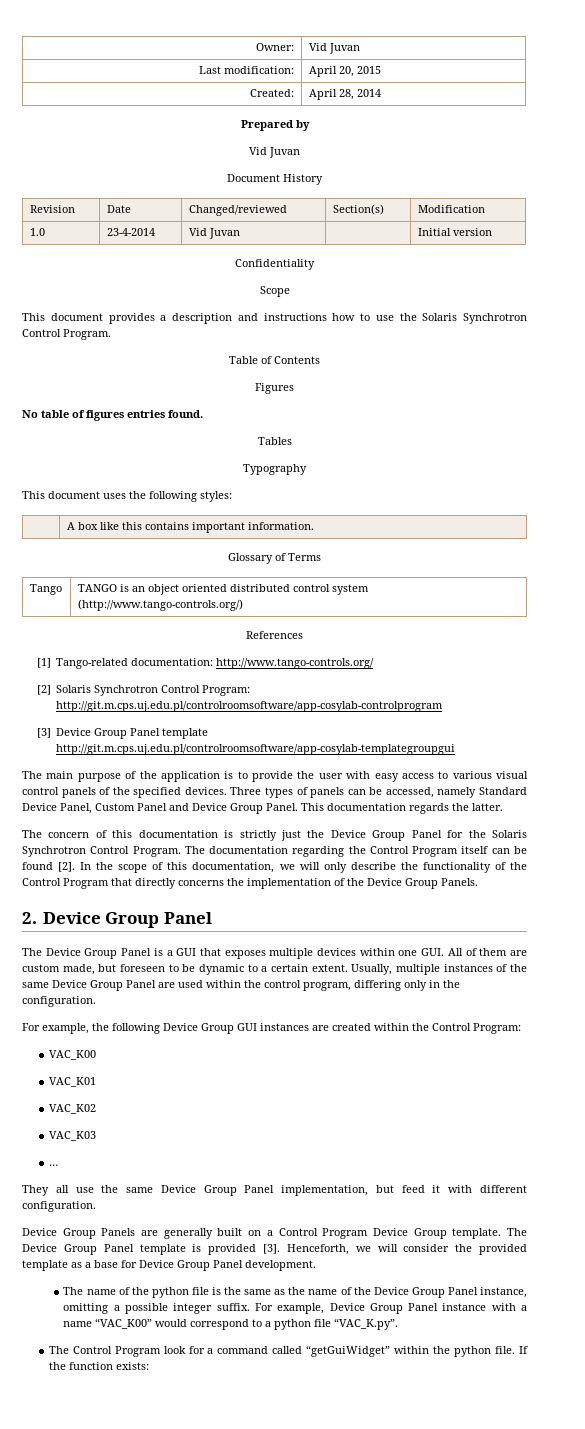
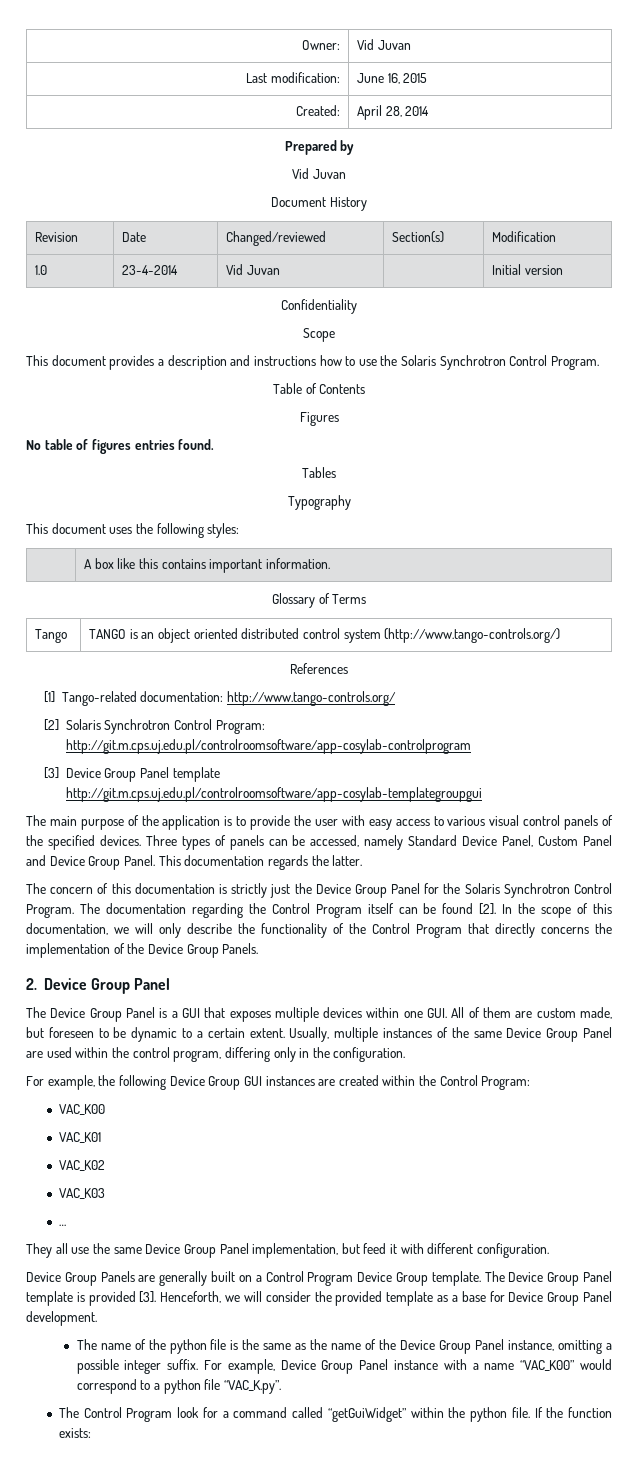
- Last modification: | April 20, 2015
+ Last modification: | June 16, 2015

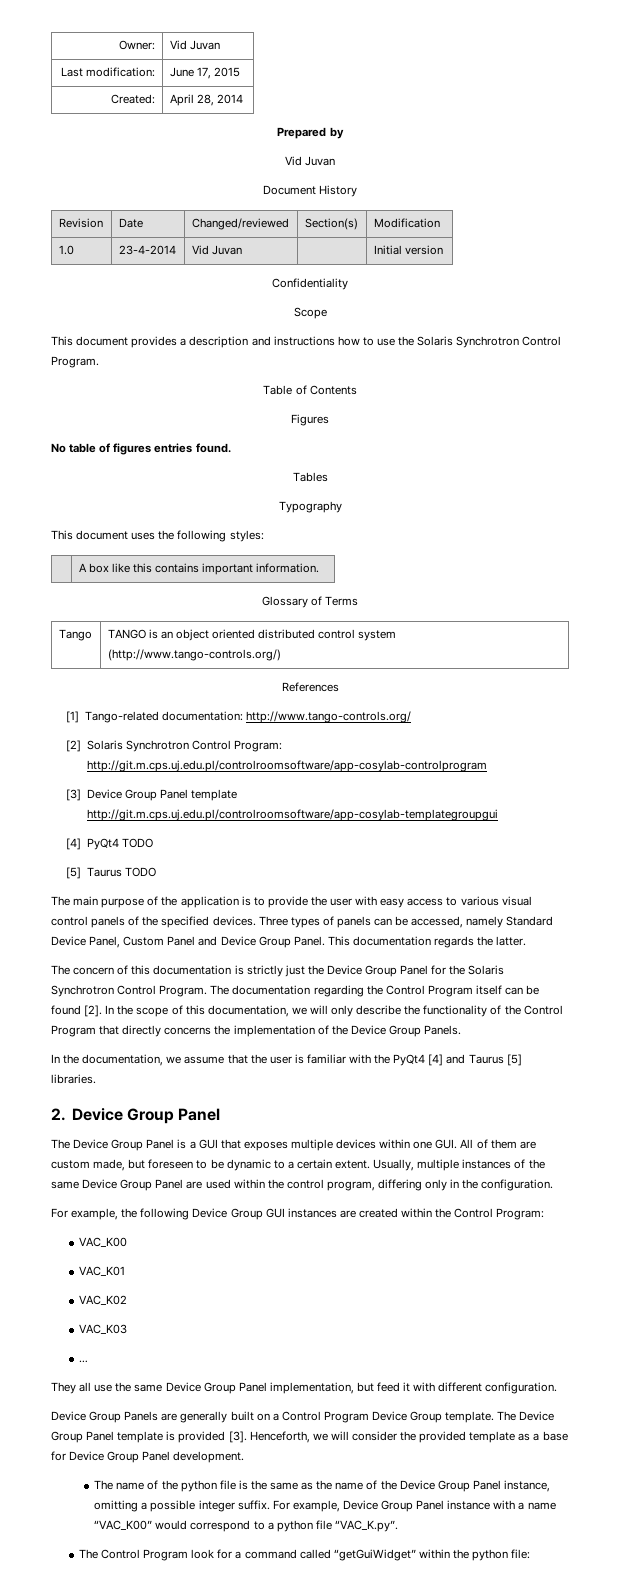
- Last modification: | June 16, 2015
+ Last modification: | June 17, 2015
+ [4] PyQt4 TODO
+ [5] Taurus TODO
+ In the documentation, we assume that the user is familiar with the PyQt4 [4] and Taurus [5] libraries.
- The Control Program look for a command called “getGuiWidget” within the python file. If the function exists:
+ The Control Program look for a command called “getGuiWidget” within the python file:

